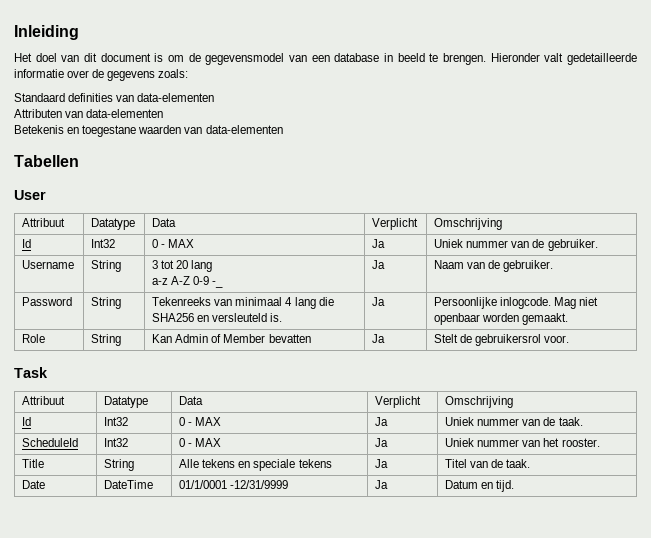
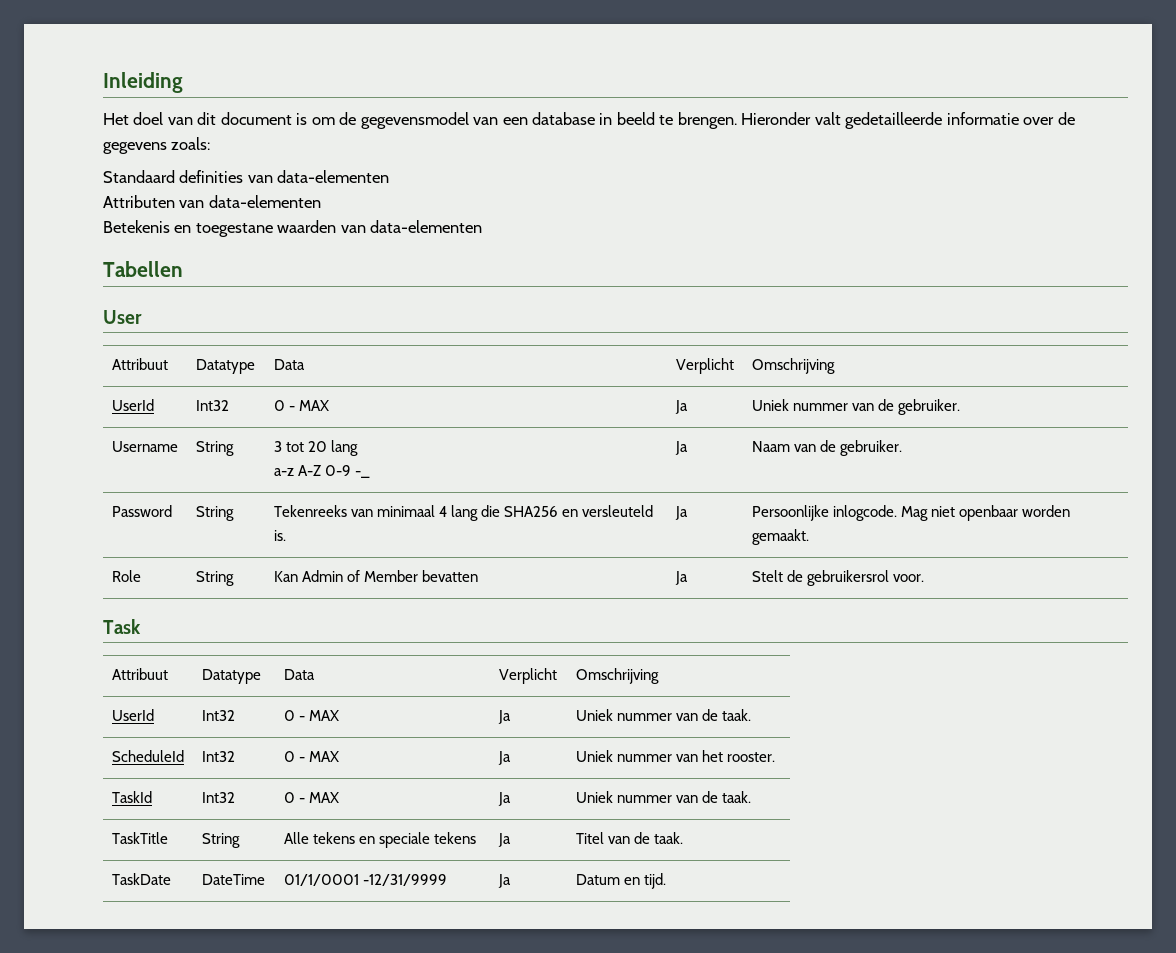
- Id | Int32 | 0 - MAX | Ja | Uniek nummer van de gebruiker.
+ UserId | Int32 | 0 - MAX | Ja | Uniek nummer van de gebruiker.
- Id | Int32 | 0 - MAX | Ja | Uniek nummer van de taak.
+ UserId | Int32 | 0 - MAX | Ja | Uniek nummer van de taak.
- Title | String | Alle tekens en speciale tekens | Ja | Titel van de taak.
+ TaskId | Int32 | 0 - MAX | Ja | Uniek nummer van de taak.
+ TaskTitle | String | Alle tekens en speciale tekens | Ja | Titel van de taak.
- Date | DateTime | 01/1/0001 -12/31/9999 | Ja | Datum en tijd.
+ TaskDate | DateTime | 01/1/0001 -12/31/9999 | Ja | Datum en tijd.

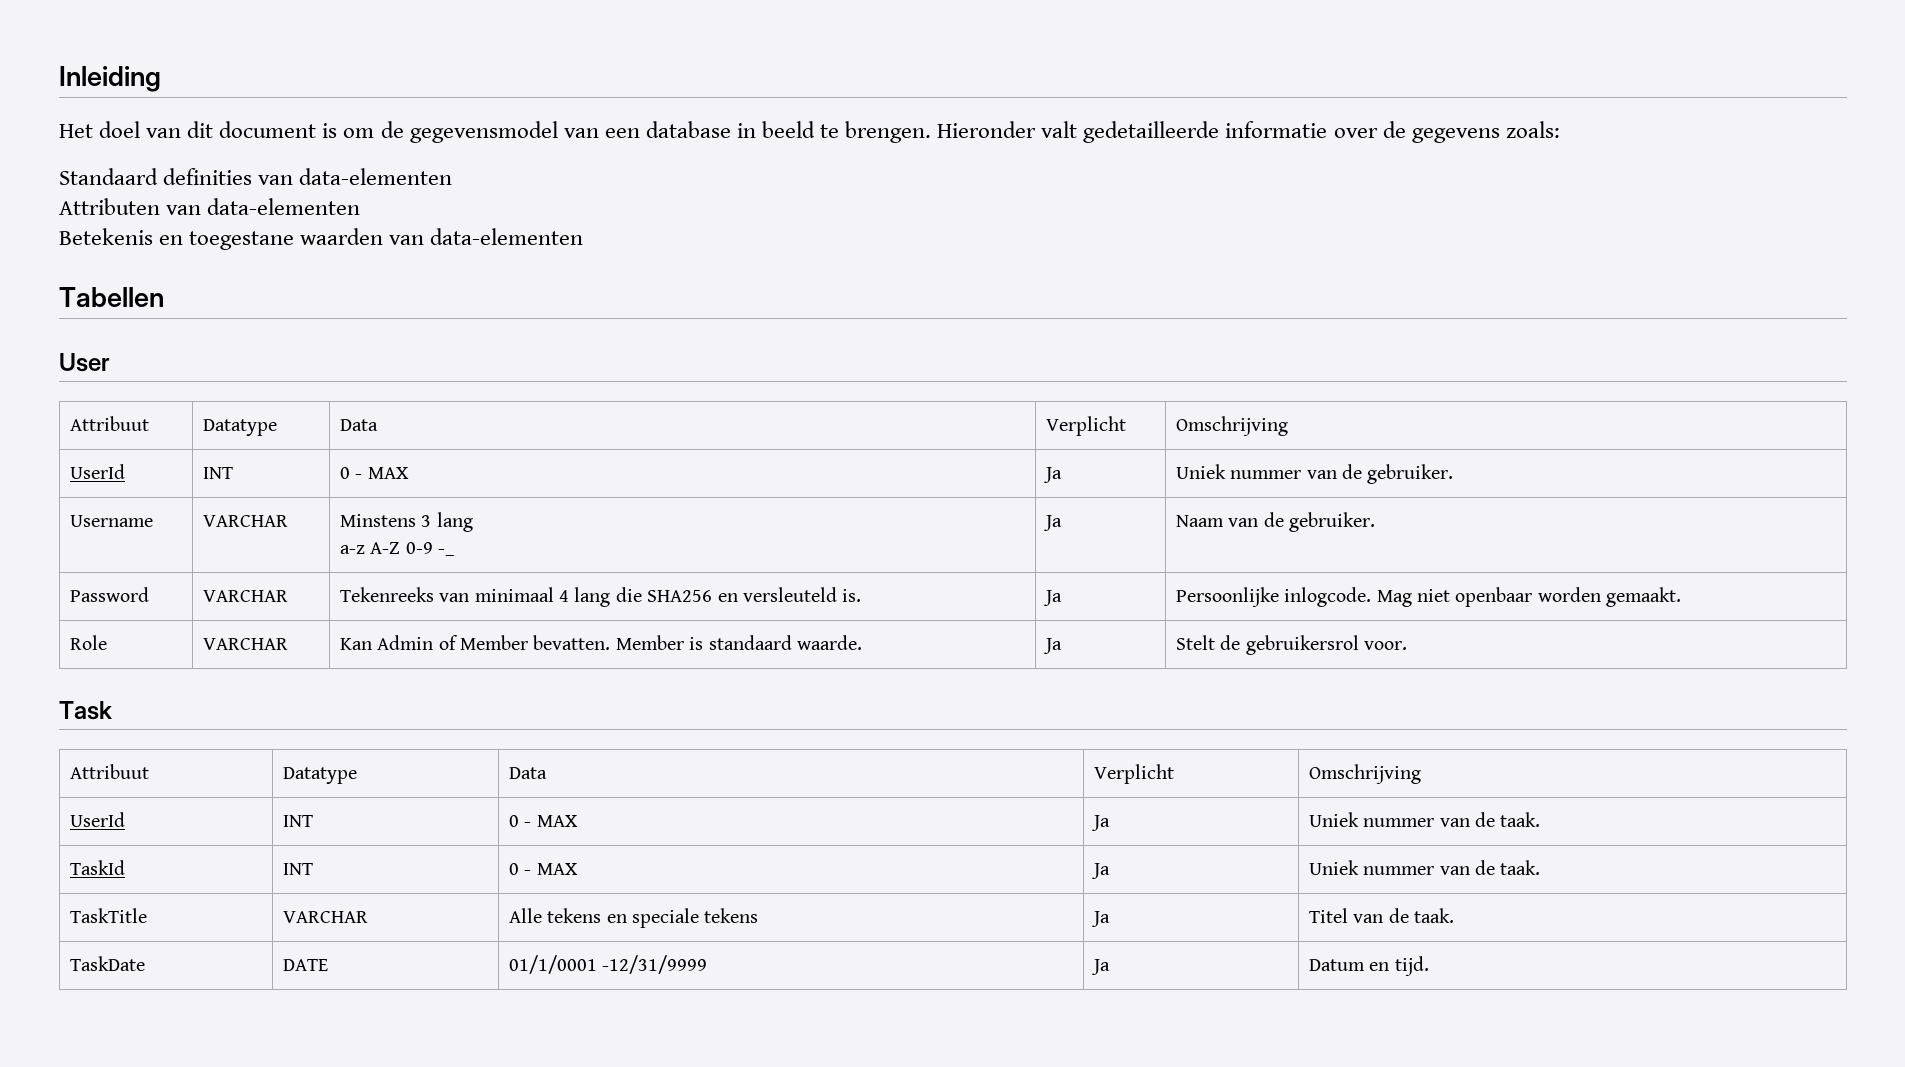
- UserId | Int32 | 0 - MAX | Ja | Uniek nummer van de gebruiker.
+ UserId | INT | 0 - MAX | Ja | Uniek nummer van de gebruiker.
- Username | String | 3 tot 20 lang
+ Username | VARCHAR | Minstens 3 lang
- Password | String | Tekenreeks van minimaal 4 lang die SHA256 en versleuteld is. | Ja | Persoonlijke inlogcode. Mag niet openbaar worden gemaakt.
+ Password | VARCHAR | Tekenreeks van minimaal 4 lang die SHA256 en versleuteld is. | Ja | Persoonlijke inlogcode. Mag niet openbaar worden gemaakt.
- Role | String | Kan Admin of Member bevatten | Ja | Stelt de gebruikersrol voor.
+ Role | VARCHAR | Kan Admin of Member bevatten. Member is standaard waarde. | Ja | Stelt de gebruikersrol voor.
- UserId | Int32 | 0 - MAX | Ja | Uniek nummer van de taak.
- ScheduleId | Int32 | 0 - MAX | Ja | Uniek nummer van het rooster.
+ UserId | INT | 0 - MAX | Ja | Uniek nummer van de taak.
- TaskId | Int32 | 0 - MAX | Ja | Uniek nummer van de taak.
+ TaskId | INT | 0 - MAX | Ja | Uniek nummer van de taak.
- TaskTitle | String | Alle tekens en speciale tekens | Ja | Titel van de taak.
+ TaskTitle | VARCHAR | Alle tekens en speciale tekens | Ja | Titel van de taak.
- TaskDate | DateTime | 01/1/0001 -12/31/9999 | Ja | Datum en tijd.
+ TaskDate | DATE | 01/1/0001 -12/31/9999 | Ja | Datum en tijd.

